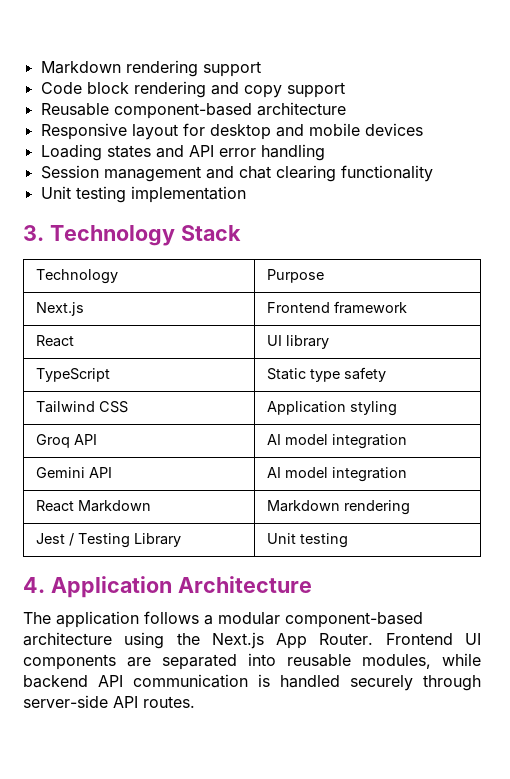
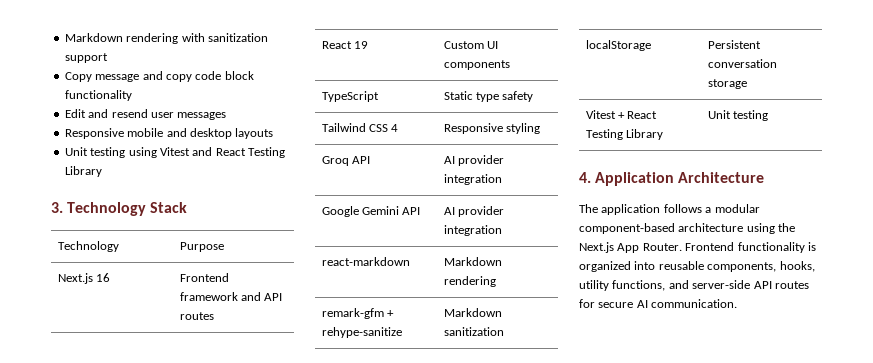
- Markdown rendering support
- Code block rendering and copy support
- Reusable component-based architecture
- Responsive layout for desktop and mobile devices
- Loading states and API error handling
- Session management and chat clearing functionality
- Unit testing implementation
+ Markdown rendering with sanitization support
+ Copy message and copy code block functionality
+ Edit and resend user messages
+ Responsive mobile and desktop layouts
+ Unit testing using Vitest and React Testing Library
- Next.js | Frontend framework
- React | UI library
+ Next.js 16 | Frontend framework and API routes
+ React 19 | Custom UI components
- Tailwind CSS | Application styling
+ Tailwind CSS 4 | Responsive styling
- Groq API | AI model integration
- Gemini API | AI model integration
- React Markdown | Markdown rendering
+ Groq API | AI provider integration
+ Google Gemini API | AI provider integration
+ react-markdown | Markdown rendering
- Jest / Testing Library | Unit testing
+ remark-gfm + rehype-sanitize | Markdown sanitization
+ localStorage | Persistent conversation storage
+ Vitest + React Testing Library | Unit testing
- Frontend UI components are separated into reusable modules, while backend API communication is handled securely through server-side API routes.
+ Frontend functionality is organized into reusable components, hooks, utility functions, and server-side API routes for secure AI communication.

